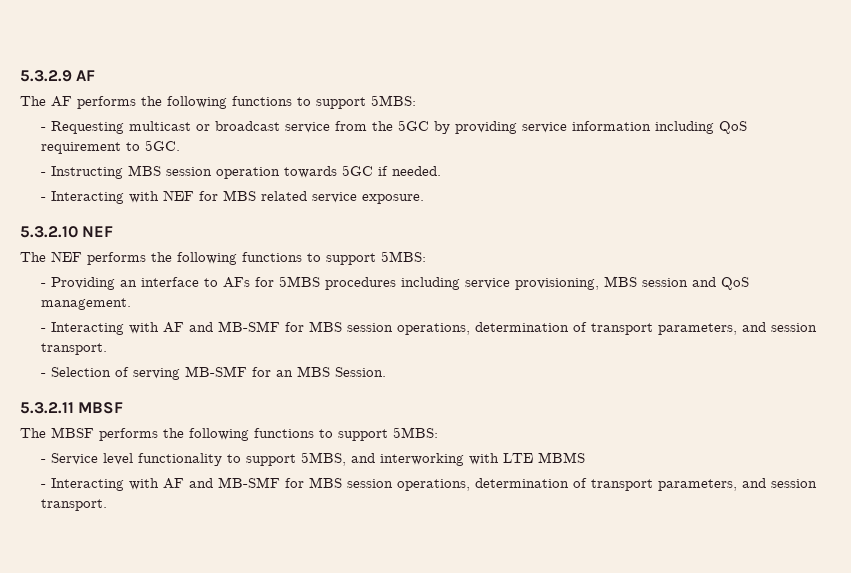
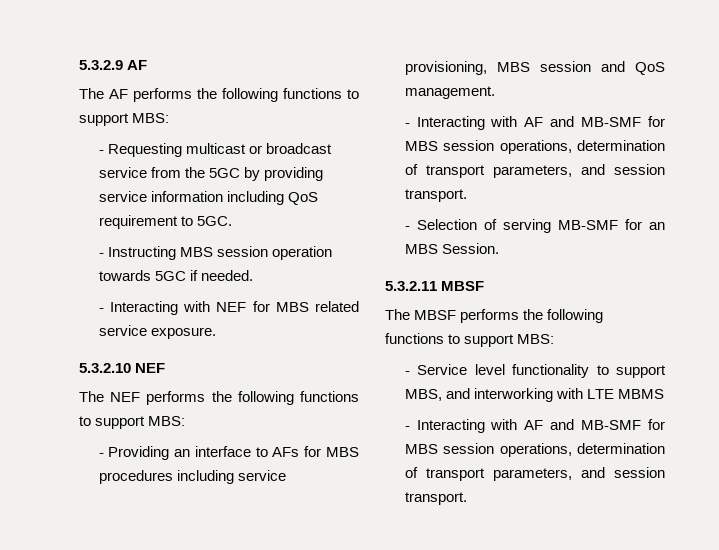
- The AF performs the following functions to support 5MBS:
+ The AF performs the following functions to support MBS:
- The NEF performs the following functions to support 5MBS:
+ The NEF performs the following functions to support MBS:
- - Providing an interface to AFs for 5MBS procedures including service provisioning, MBS session and QoS management.
+ - Providing an interface to AFs for MBS procedures including service provisioning, MBS session and QoS management.
- The MBSF performs the following functions to support 5MBS:
+ The MBSF performs the following functions to support MBS:
- - Service level functionality to support 5MBS, and interworking with LTE MBMS
+ - Service level functionality to support MBS, and interworking with LTE MBMS

